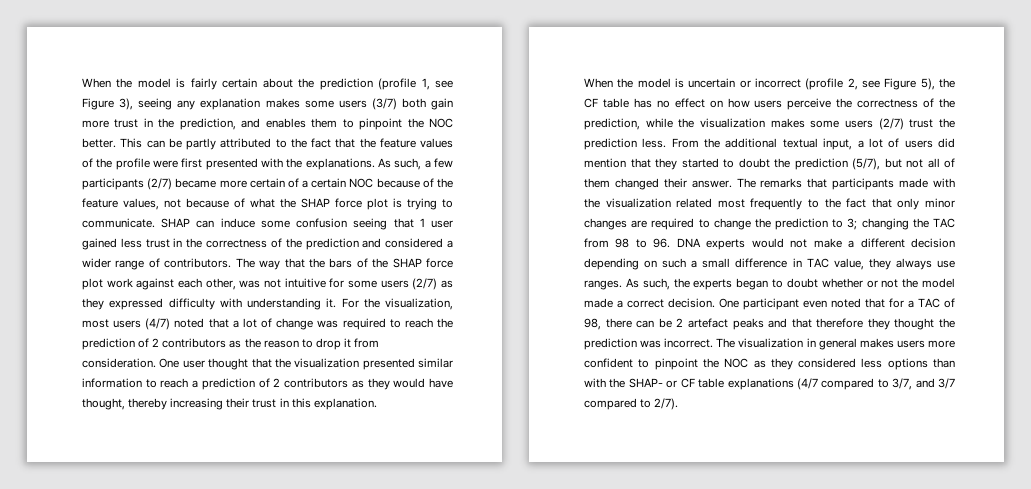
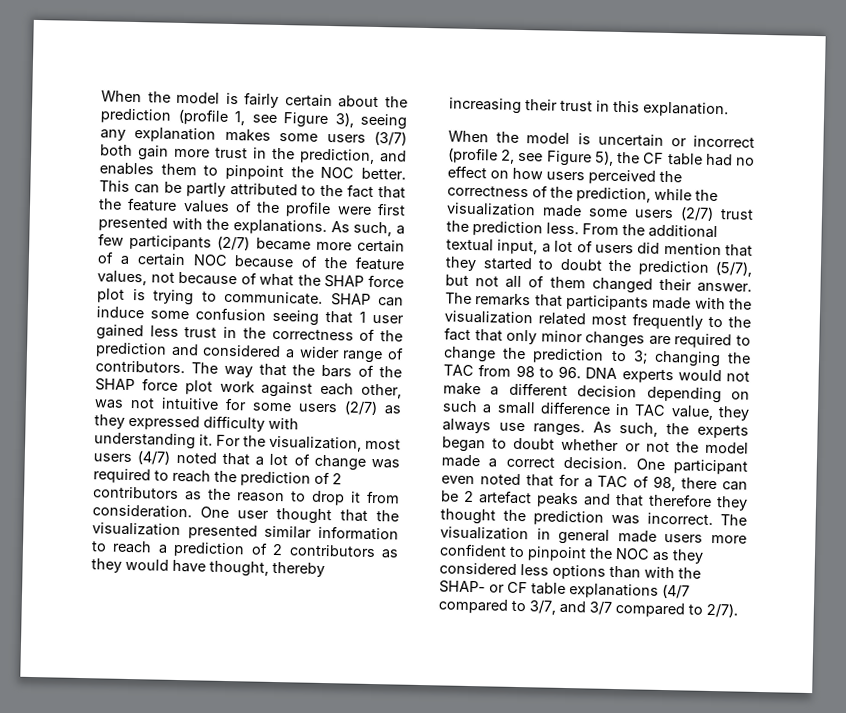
- When the model is uncertain or incorrect (profile 2, see Figure 5), the CF table has no effect on how users perceive the correctness of the prediction, while the visualization makes some users (2/7) trust the prediction less.
+ When the model is uncertain or incorrect (profile 2, see Figure 5), the CF table had no effect on how users perceived the correctness of the prediction, while the visualization made some users (2/7) trust the prediction less.
- The visualization in general makes users more confident to pinpoint the NOC as they considered less options than with the SHAP- or CF table explanations (4/7 compared to 3/7, and 3/7 compared to 2/7).
+ The visualization in general made users more confident to pinpoint the NOC as they considered less options than with the SHAP- or CF table explanations (4/7 compared to 3/7, and 3/7 compared to 2/7).

